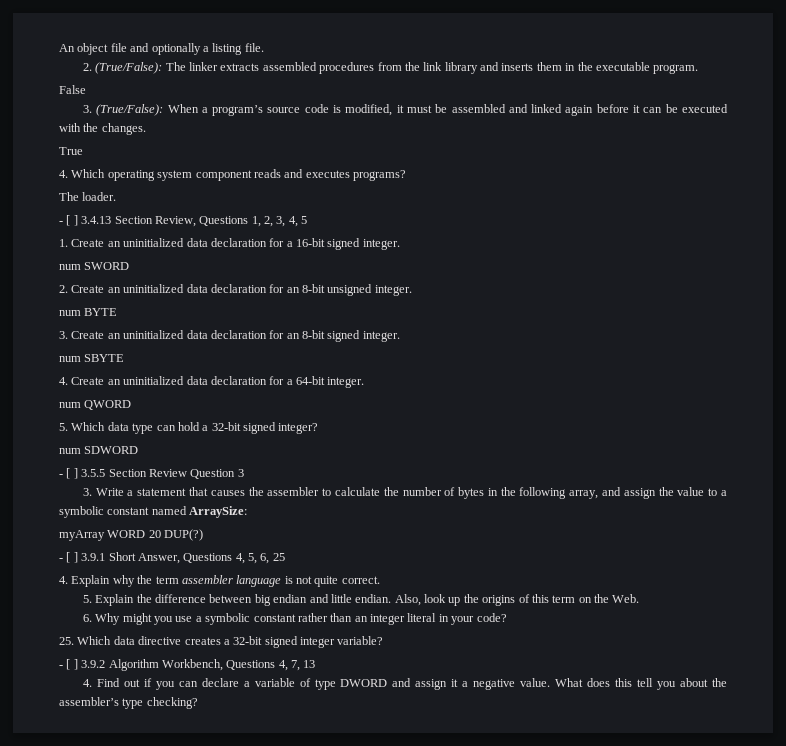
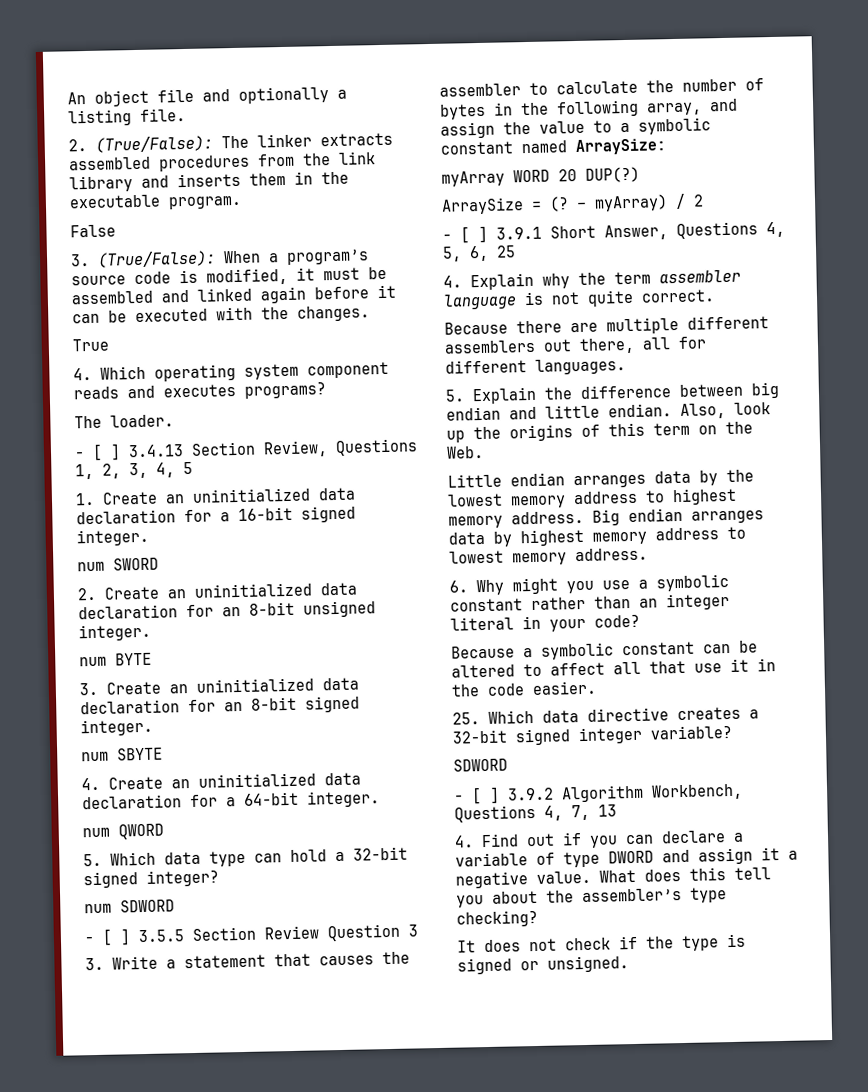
+ ArraySize = (? – myArray) / 2
+ Because there are multiple different assemblers out there, all for different languages.
+ Little endian arranges data by the lowest memory address to highest memory address. Big endian arranges data by highest memory address to lowest memory address.
+ Because a symbolic constant can be altered to affect all that use it in the code easier.
  25. Which data directive creates a 32-bit signed integer variable?
+ SDWORD
+ It does not check if the type is signed or unsigned.

